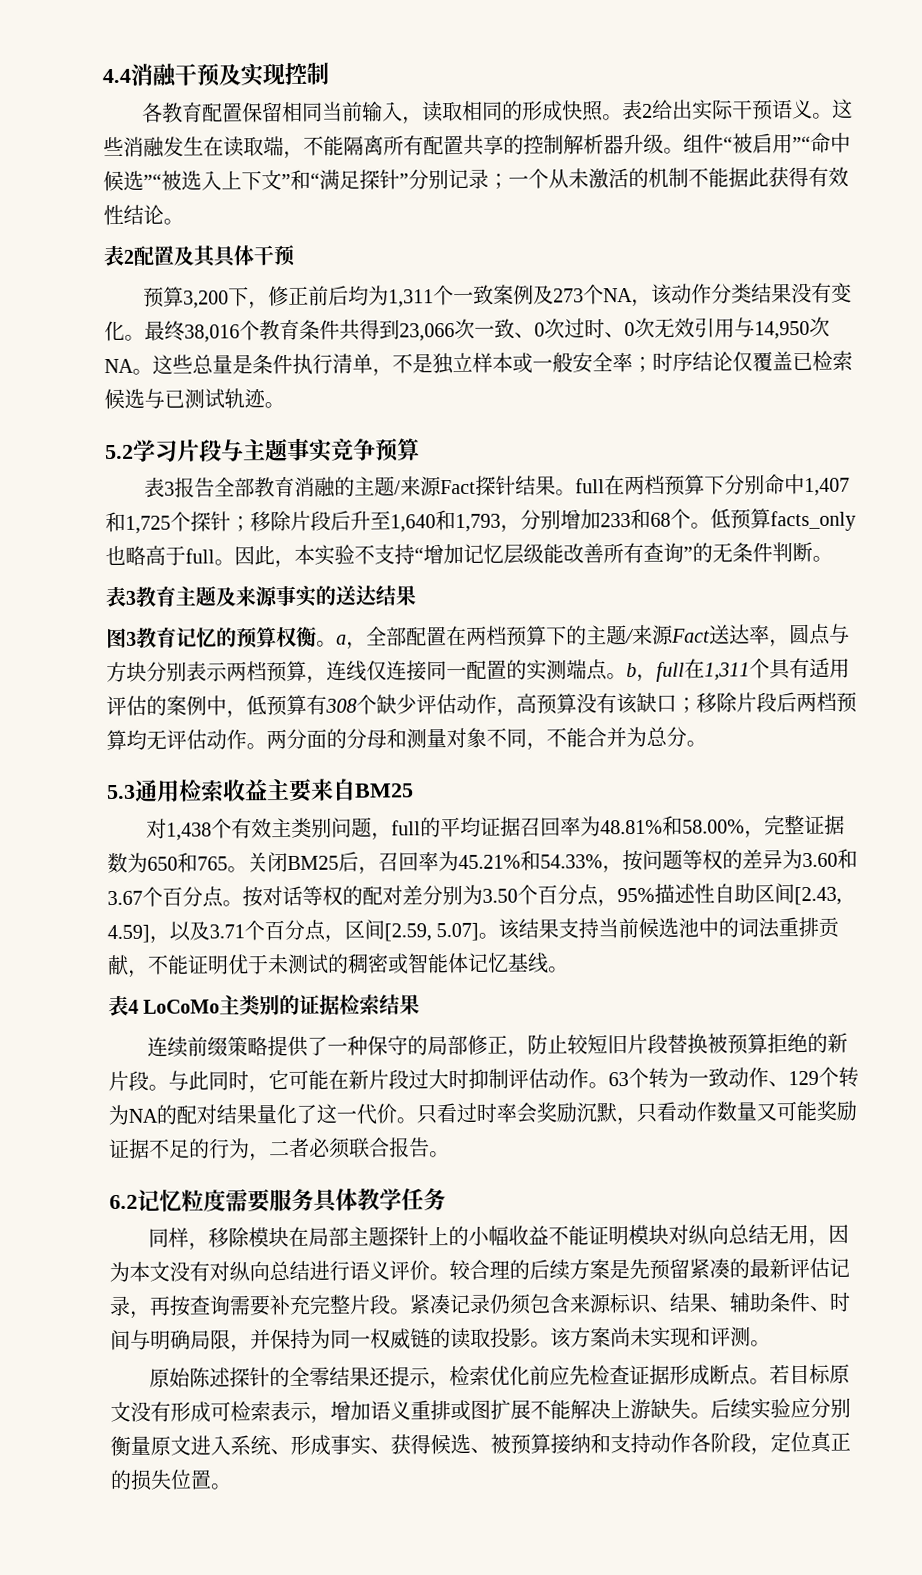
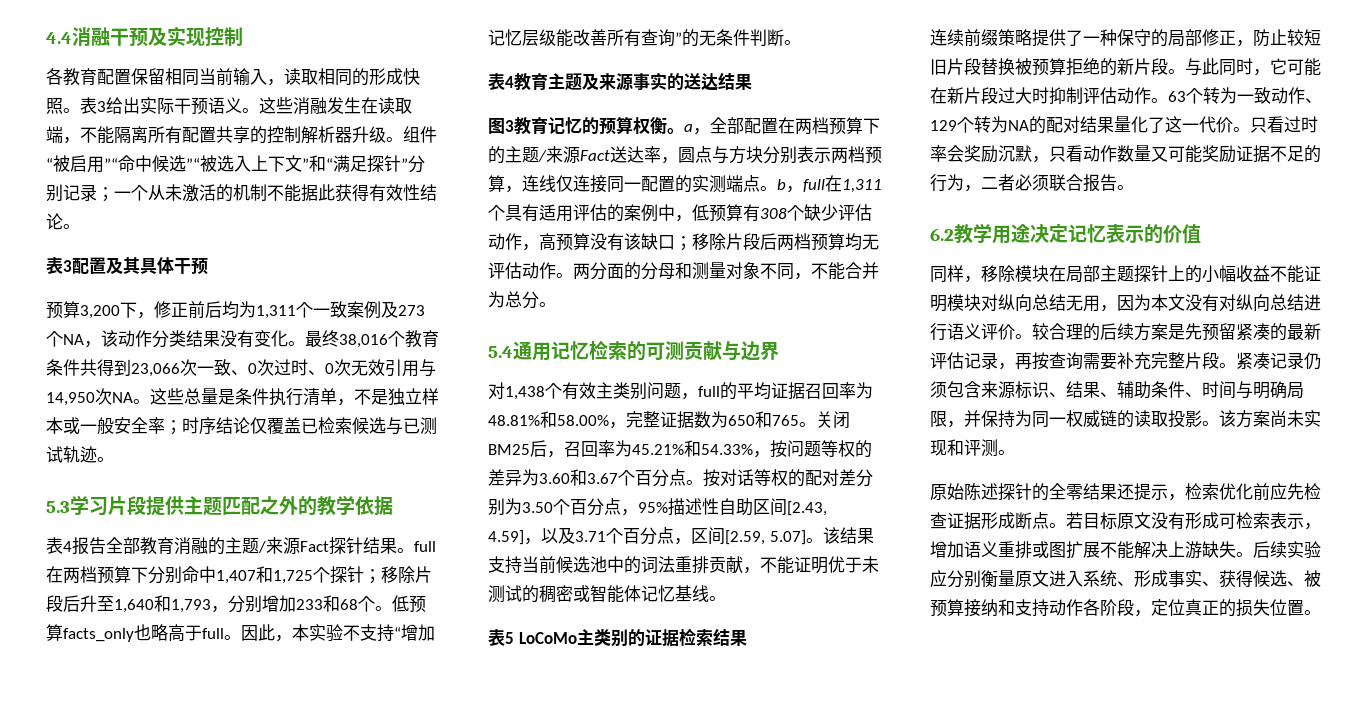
- 表2给出实际干预语义。
+ 表3给出实际干预语义。
- 表2配置及其具体干预
+ 表3配置及其具体干预
- 5.2学习片段与主题事实竞争预算
- 表3报告全部教育消融的主题/来源Fact探针结果。full在两档预算下分别命中1,407和1,725个探针；移除片段后升至1,640和1,793，分别增加233和68个。
+ 5.3学习片段提供主题匹配之外的教学依据
+ 表4报告全部教育消融的主题/来源Fact探针结果。full在两档预算下分别命中1,407和1,725个探针；移除片段后升至1,640和1,793，分别增加233和68个。
- 表3教育主题及来源事实的送达结果
+ 表4教育主题及来源事实的送达结果
- 5.3通用检索收益主要来自BM25
+ 5.4通用记忆检索的可测贡献与边界
- 表4 LoCoMo主类别的证据检索结果
+ 表5 LoCoMo主类别的证据检索结果
- 6.2记忆粒度需要服务具体教学任务
+ 6.2教学用途决定记忆表示的价值

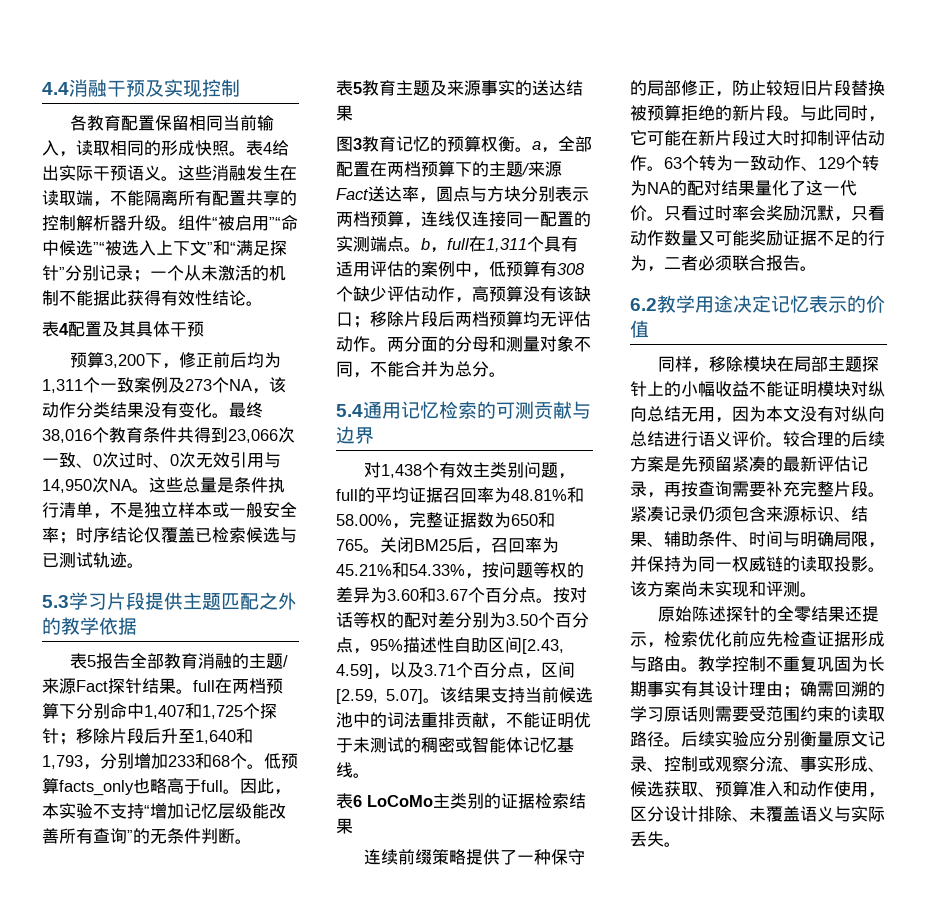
- 表3给出实际干预语义。
+ 表4给出实际干预语义。
- 表3配置及其具体干预
+ 表4配置及其具体干预
- 表4报告全部教育消融的主题/来源Fact探针结果。full在两档预算下分别命中1,407和1,725个探针；移除片段后升至1,640和1,793，分别增加233和68个。
+ 表5报告全部教育消融的主题/来源Fact探针结果。full在两档预算下分别命中1,407和1,725个探针；移除片段后升至1,640和1,793，分别增加233和68个。
- 表4教育主题及来源事实的送达结果
+ 表5教育主题及来源事实的送达结果
- 表5 LoCoMo主类别的证据检索结果
+ 表6 LoCoMo主类别的证据检索结果
- 原始陈述探针的全零结果还提示，检索优化前应先检查证据形成断点。若目标原文没有形成可检索表示，增加语义重排或图扩展不能解决上游缺失。
+ 原始陈述探针的全零结果还提示，检索优化前应先检查证据形成与路由。教学控制不重复巩固为长期事实有其设计理由；确需回溯的学习原话则需要受范围约束的读取路径。
- 后续实验应分别衡量原文进入系统、形成事实、获得候选、被预算接纳和支持动作各阶段，定位真正的损失位置。
+ 后续实验应分别衡量原文记录、控制或观察分流、事实形成、候选获取、预算准入和动作使用，区分设计排除、未覆盖语义与实际丢失。

